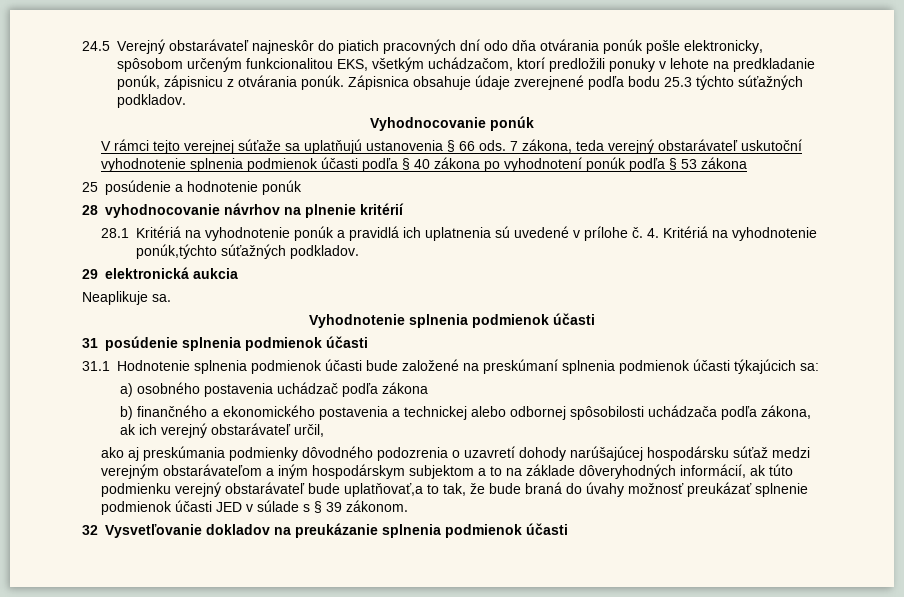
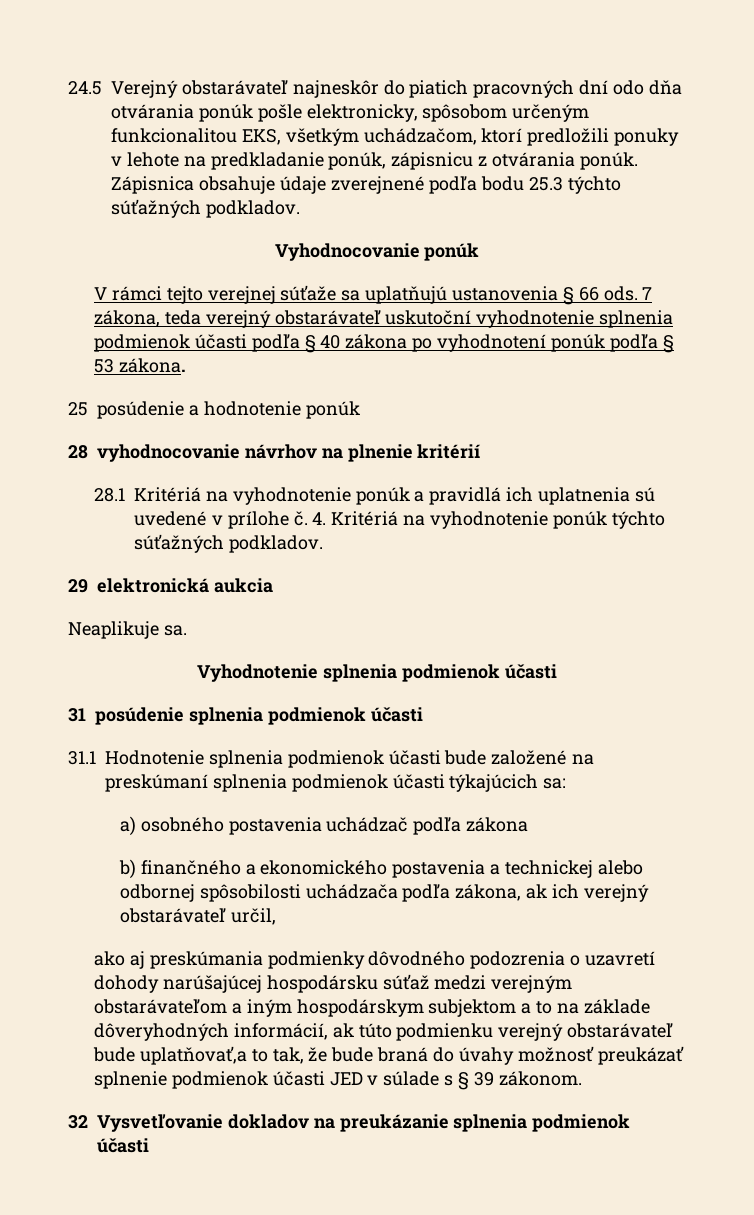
- 7 zákona, teda verejný obstarávateľ uskutoční vyhodnotenie splnenia podmienok účasti podľa § 40 zákona po vyhodnotení ponúk podľa § 53 zákona
+ 7 zákona, teda verejný obstarávateľ uskutoční vyhodnotenie splnenia podmienok účasti podľa § 40 zákona po vyhodnotení ponúk podľa § 53 zákona.
- 4. Kritériá na vyhodnotenie ponúk,týchto súťažných podkladov.
+ 4. Kritériá na vyhodnotenie ponúk týchto súťažných podkladov.

